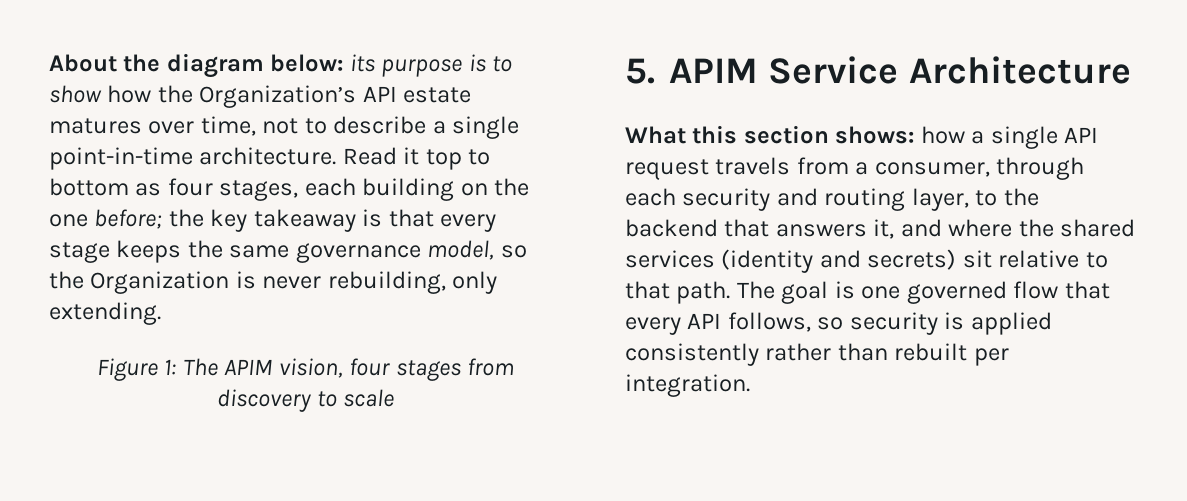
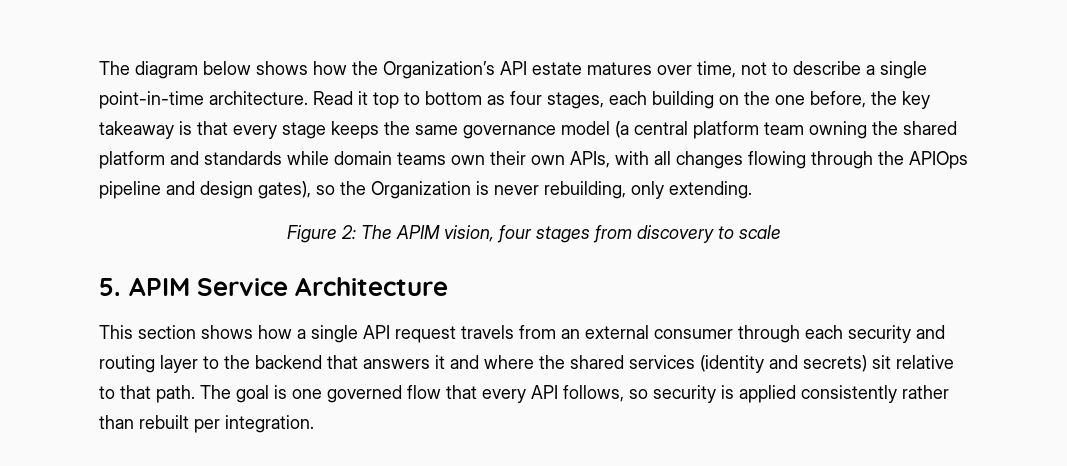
- About the diagram below: its purpose is to show how the Organization’s API estate matures over time, not to describe a single point-in-time architecture.
+ The diagram below shows how the Organization’s API estate matures over time, not to describe a single point-in-time architecture.
- Read it top to bottom as four stages, each building on the one before; the key takeaway is that every stage keeps the same governance model, so the Organization is never rebuilding, only extending.
+ Read it top to bottom as four stages, each building on the one before, the key takeaway is that every stage keeps the same governance model (a central platform team owning the shared platform and standards while domain teams own their own APIs, with all changes flowing through the APIOps pipeline and design gates), so the Organization is never rebuilding, only extending.
- Figure 1: The APIM vision, four stages from discovery to scale
+ Figure 2: The APIM vision, four stages from discovery to scale
- What this section shows: how a single API request travels from a consumer, through each security and routing layer, to the backend that answers it, and where the shared services (identity and secrets) sit relative to that path.
+ This section shows how a single API request travels from an external consumer through each security and routing layer to the backend that answers it and where the shared services (identity and secrets) sit relative to that path.

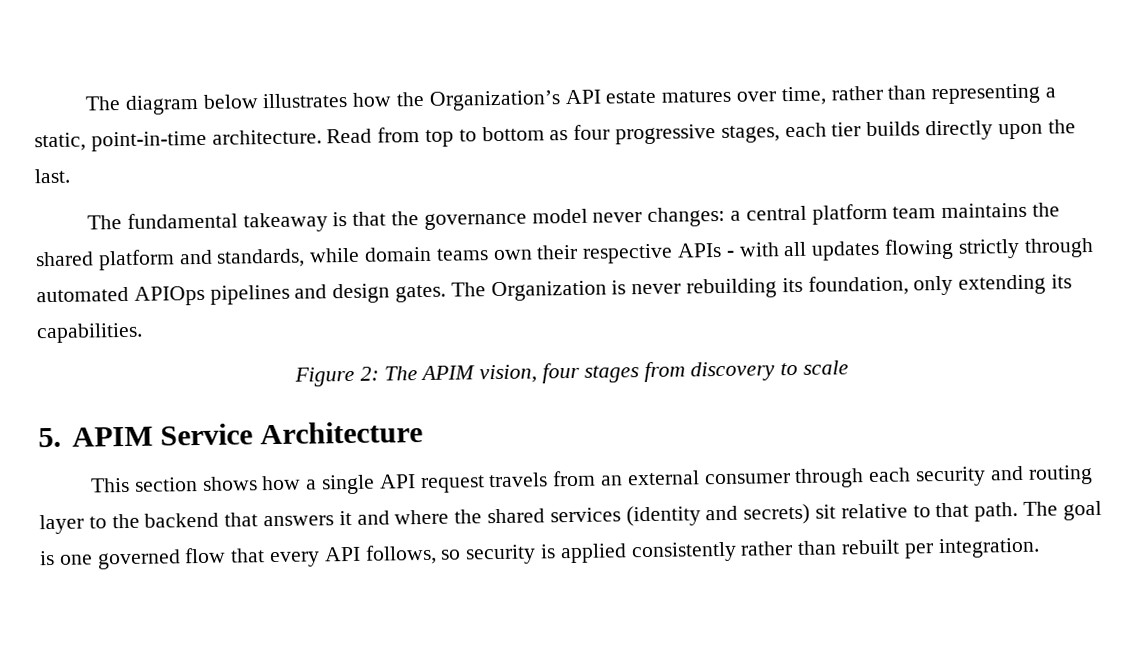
- The diagram below shows how the Organization’s API estate matures over time, not to describe a single point-in-time architecture.
+ The diagram below illustrates how the Organization’s API estate matures over time, rather than representing a static, point-in-time architecture.
- Read it top to bottom as four stages, each building on the one before, the key takeaway is that every stage keeps the same governance model (a central platform team owning the shared platform and standards while domain teams own their own APIs, with all changes flowing through the APIOps pipeline and design gates), so the Organization is never rebuilding, only extending.
+ Read from top to bottom as four progressive stages, each tier builds directly upon the last.
+ The fundamental takeaway is that the governance model never changes: a central platform team maintains the shared platform and standards, while domain teams own their respective APIs - with all updates flowing strictly through automated APIOps pipelines and design gates. The Organization is never rebuilding its foundation, only extending its capabilities.

